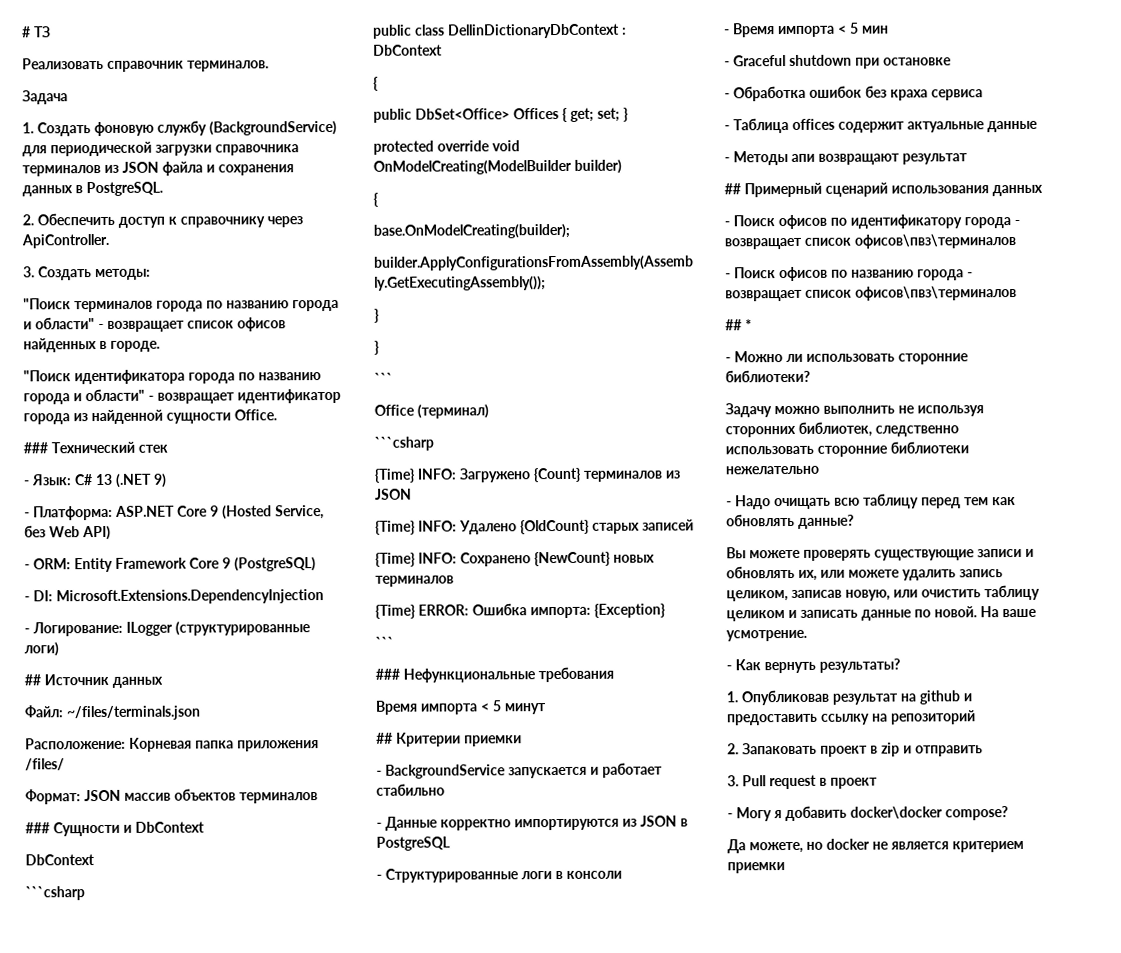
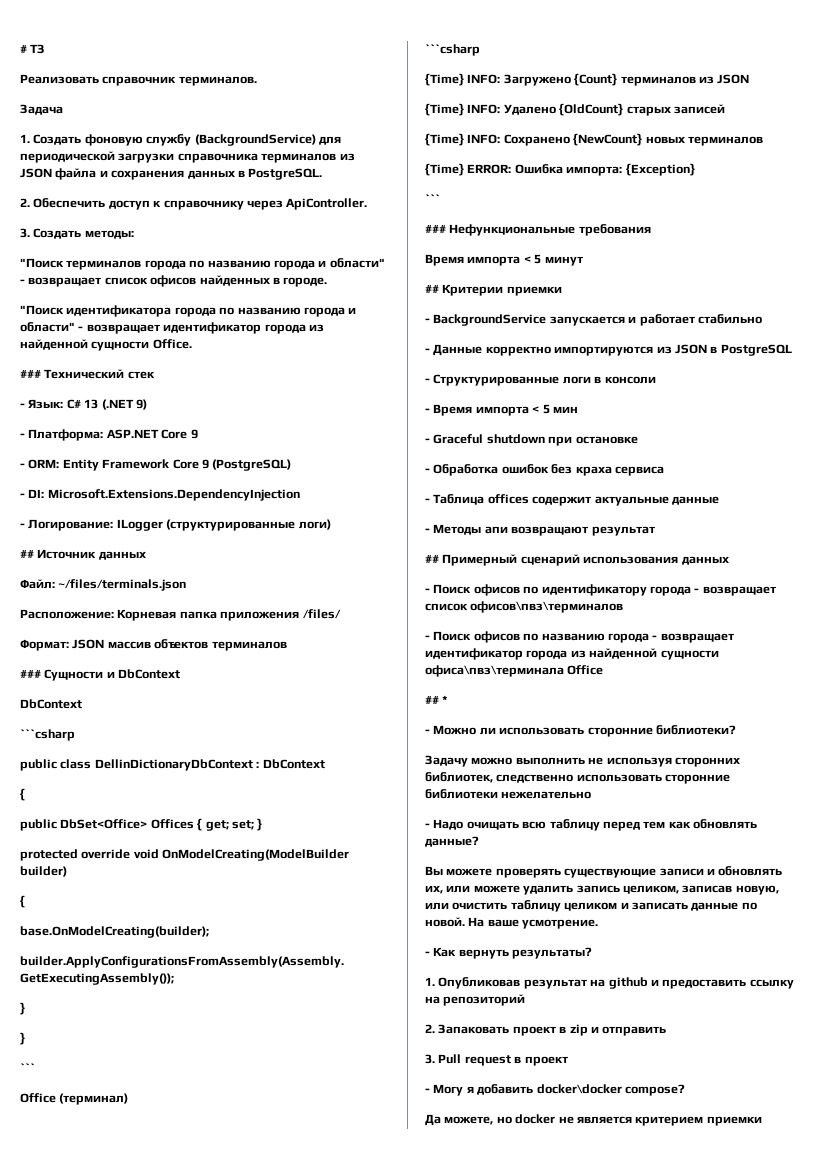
- - Платформа: ASP.NET Core 9 (Hosted Service, без Web API)
+ - Платформа: ASP.NET Core 9
- - Поиск офисов по названию города - возвращает список офисов\пвз\терминалов
+ - Поиск офисов по названию города - возвращает идентификатор города из найденной сущности офиса\пвз\терминала Office

